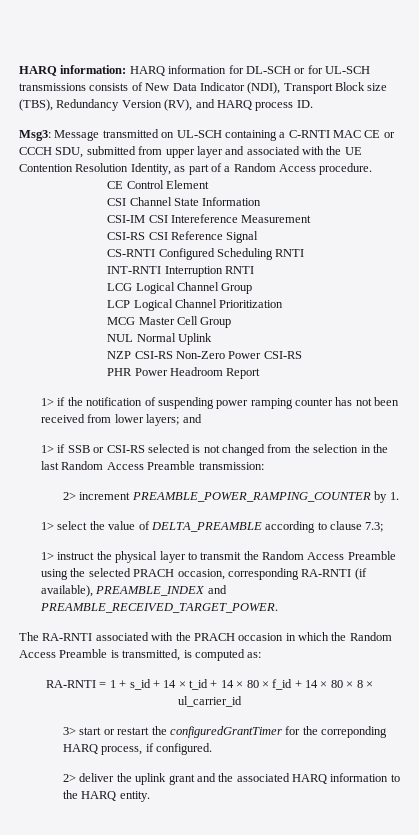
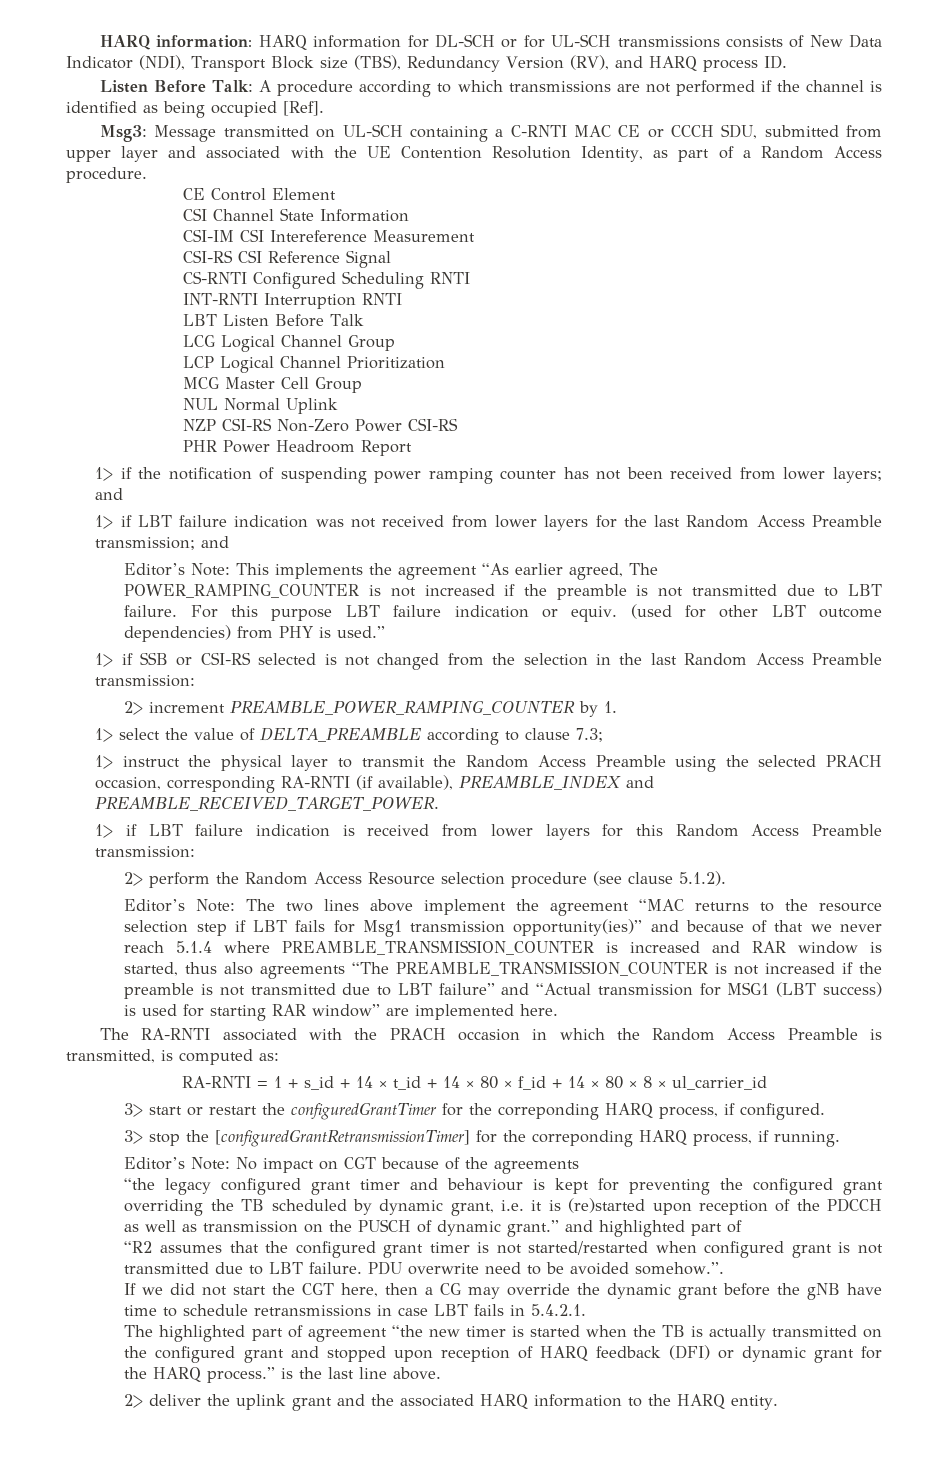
+ Listen Before Talk: A procedure according to which transmissions are not performed if the channel is identified as being occupied [Ref].
+ LBT Listen Before Talk
+ 1> if LBT failure indication was not received from lower layers for the last Random Access Preamble transmission; and
+ Editor’s Note: This implements the agreement “As earlier agreed, The POWER_RAMPING_COUNTER is not increased if the preamble is not transmitted due to LBT failure. For this purpose LBT failure indication or equiv. (used for other LBT outcome dependencies) from PHY is used.”
+ 1> if LBT failure indication is received from lower layers for this Random Access Preamble transmission:
+ 2> perform the Random Access Resource selection procedure (see clause 5.1.2).
+ Editor’s Note: The two lines above implement the agreement “MAC returns to the resource selection step if LBT fails for Msg1 transmission opportunity(ies)” and because of that we never reach 5.1.4 where PREAMBLE_TRANSMISSION_COUNTER is increased and RAR window is started, thus also agreements “The PREAMBLE_TRANSMISSION_COUNTER is not increased if the preamble is not transmitted due to LBT failure” and “Actual transmission for MSG1 (LBT success) is used for starting RAR window” are implemented here.
+ 3> stop the [configuredGrantRetransmissionTimer] for the correponding HARQ process, if running.
+ Editor’s Note: No impact on CGT because of the agreements
+ “the legacy configured grant timer and behaviour is kept for preventing the configured grant overriding the TB scheduled by dynamic grant, i.e. it is (re)started upon reception of the PDCCH as well as transmission on the PUSCH of dynamic grant.” and highlighted part of
+ “R2 assumes that the configured grant timer is not started/restarted when configured grant is not transmitted due to LBT failure. PDU overwrite need to be avoided somehow.”.
+ If we did not start the CGT here, then a CG may override the dynamic grant before the gNB have time to schedule retransmissions in case LBT fails in 5.4.2.1.
+ The highlighted part of agreement “the new timer is started when the TB is actually transmitted on the configured grant and stopped upon reception of HARQ feedback (DFI) or dynamic grant for the HARQ process.” is the last line above.

